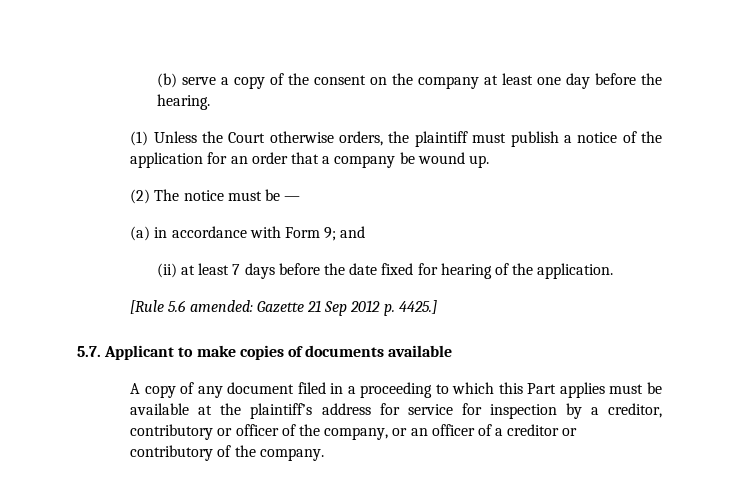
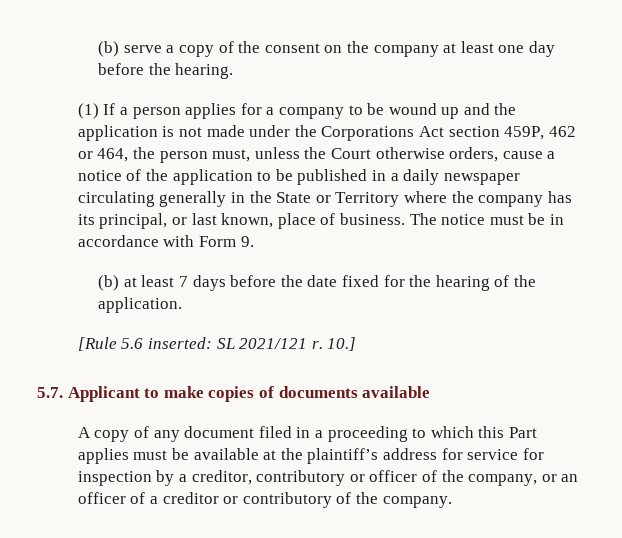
- (1) Unless the Court otherwise orders, the plaintiff must publish a notice of the application for an order that a company be wound up.
- (2) The notice must be —
- (a) in accordance with Form 9; and
- (ii) at least 7 days before the date fixed for hearing of the application.
+ (1) If a person applies for a company to be wound up and the application is not made under the Corporations Act section 459P, 462 or 464, the person must, unless the Court otherwise orders, cause a notice of the application to be published in a daily newspaper circulating generally in the State or Territory where the company has its principal, or last known, place of business. The notice must be in accordance with Form 9.
+ (b) at least 7 days before the date fixed for the hearing of the application.
- [Rule 5.6 amended: Gazette 21 Sep 2012 p. 4425.]
+ [Rule 5.6 inserted: SL 2021/121 r. 10.]

